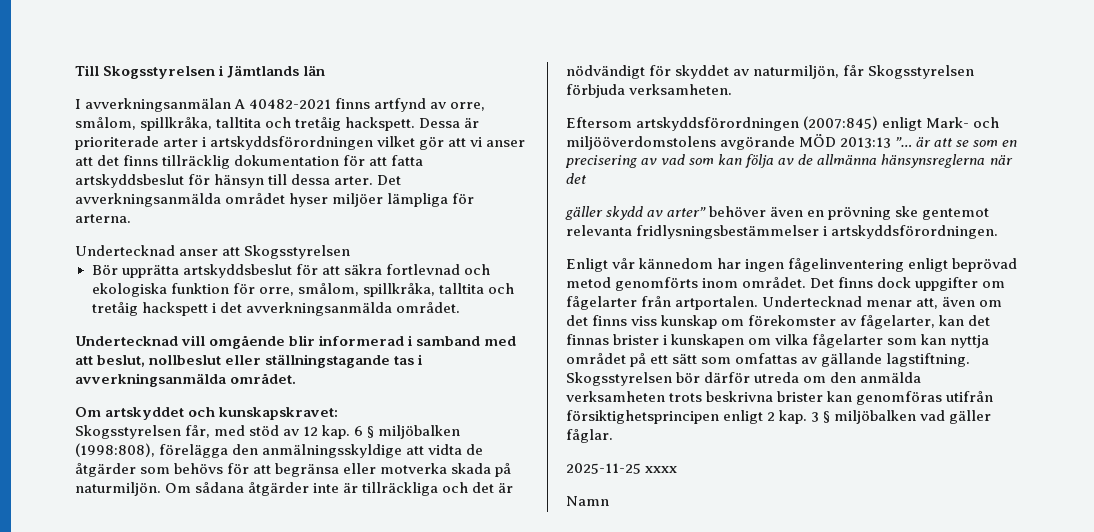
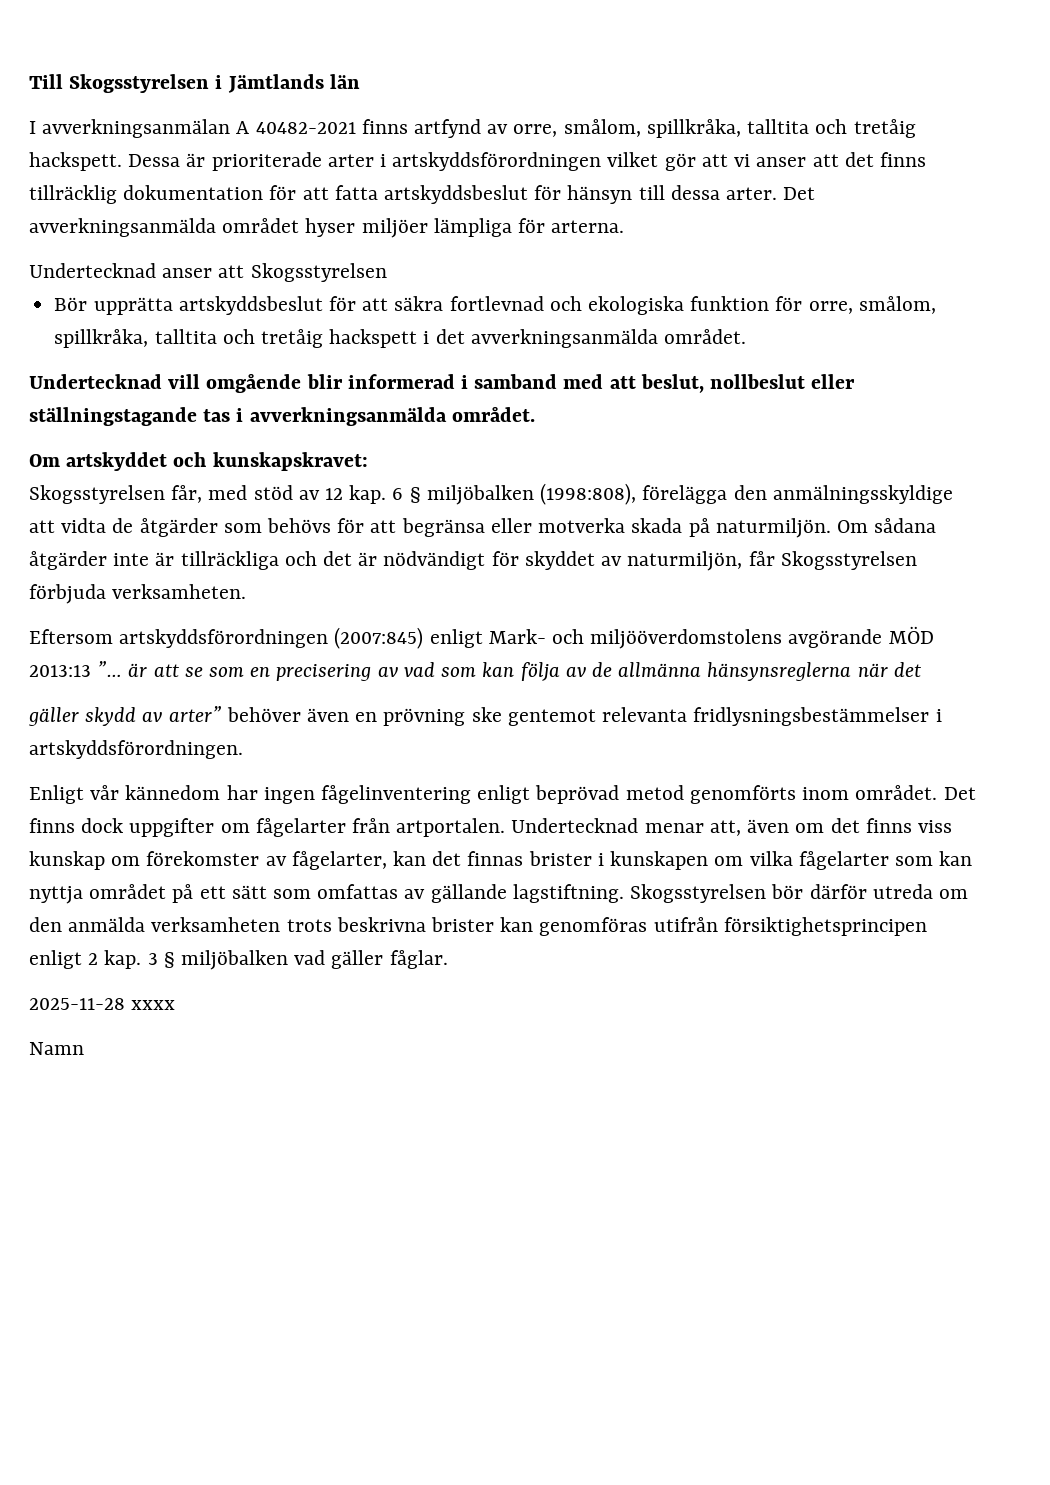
- 2025-11-25 xxxx
+ 2025-11-28 xxxx

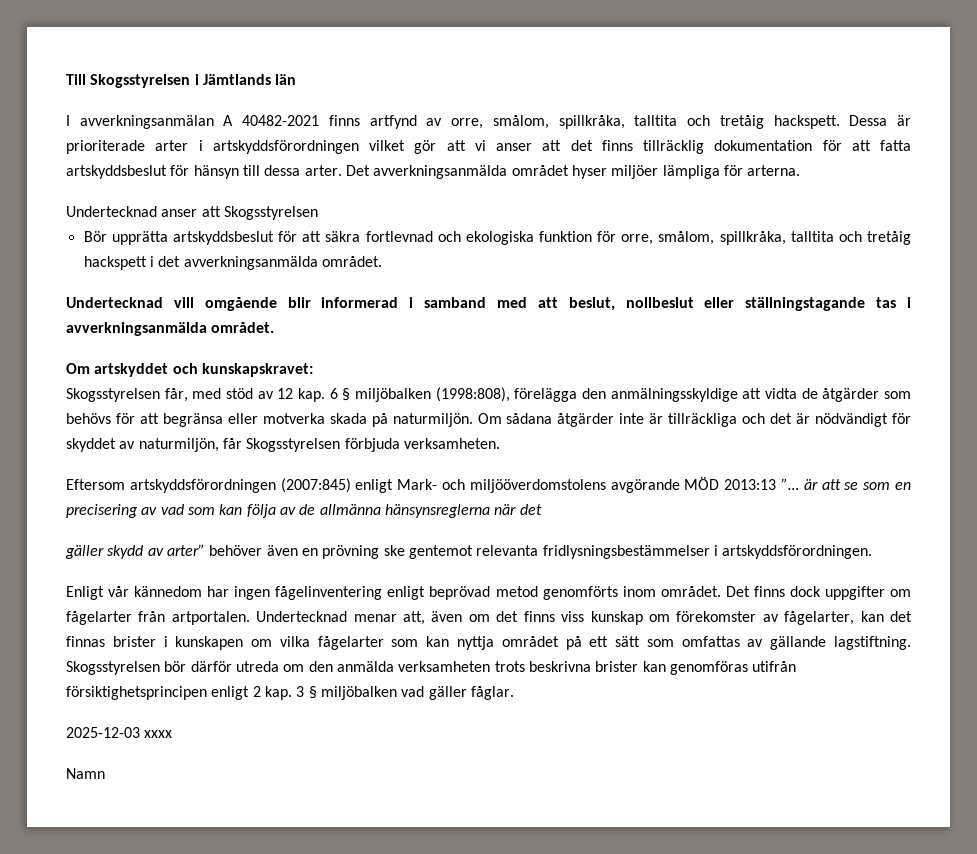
- 2025-11-28 xxxx
+ 2025-12-03 xxxx

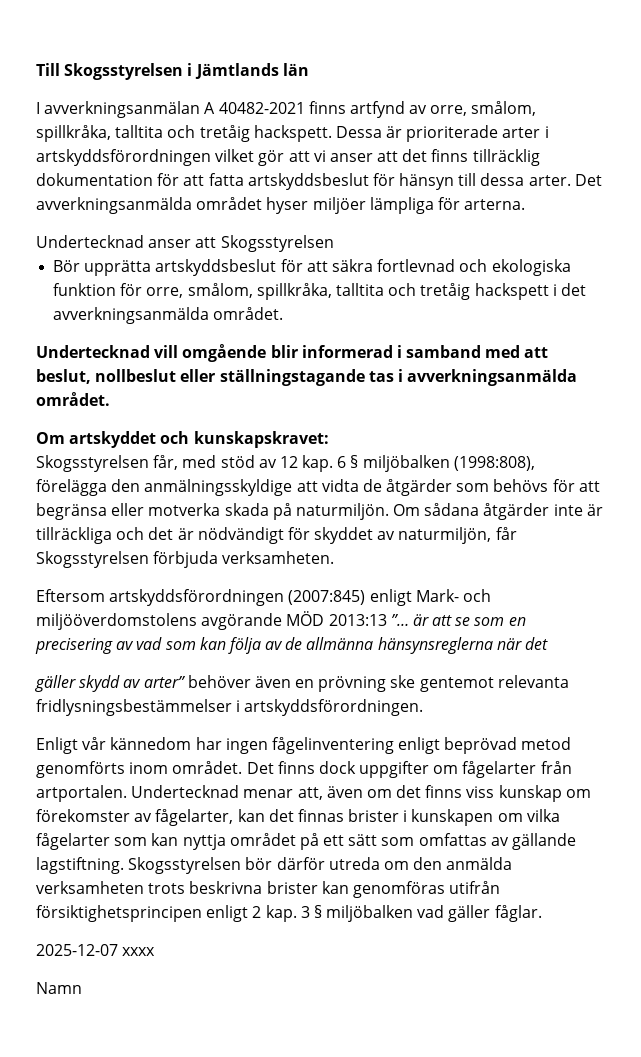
- 2025-12-03 xxxx
+ 2025-12-07 xxxx

